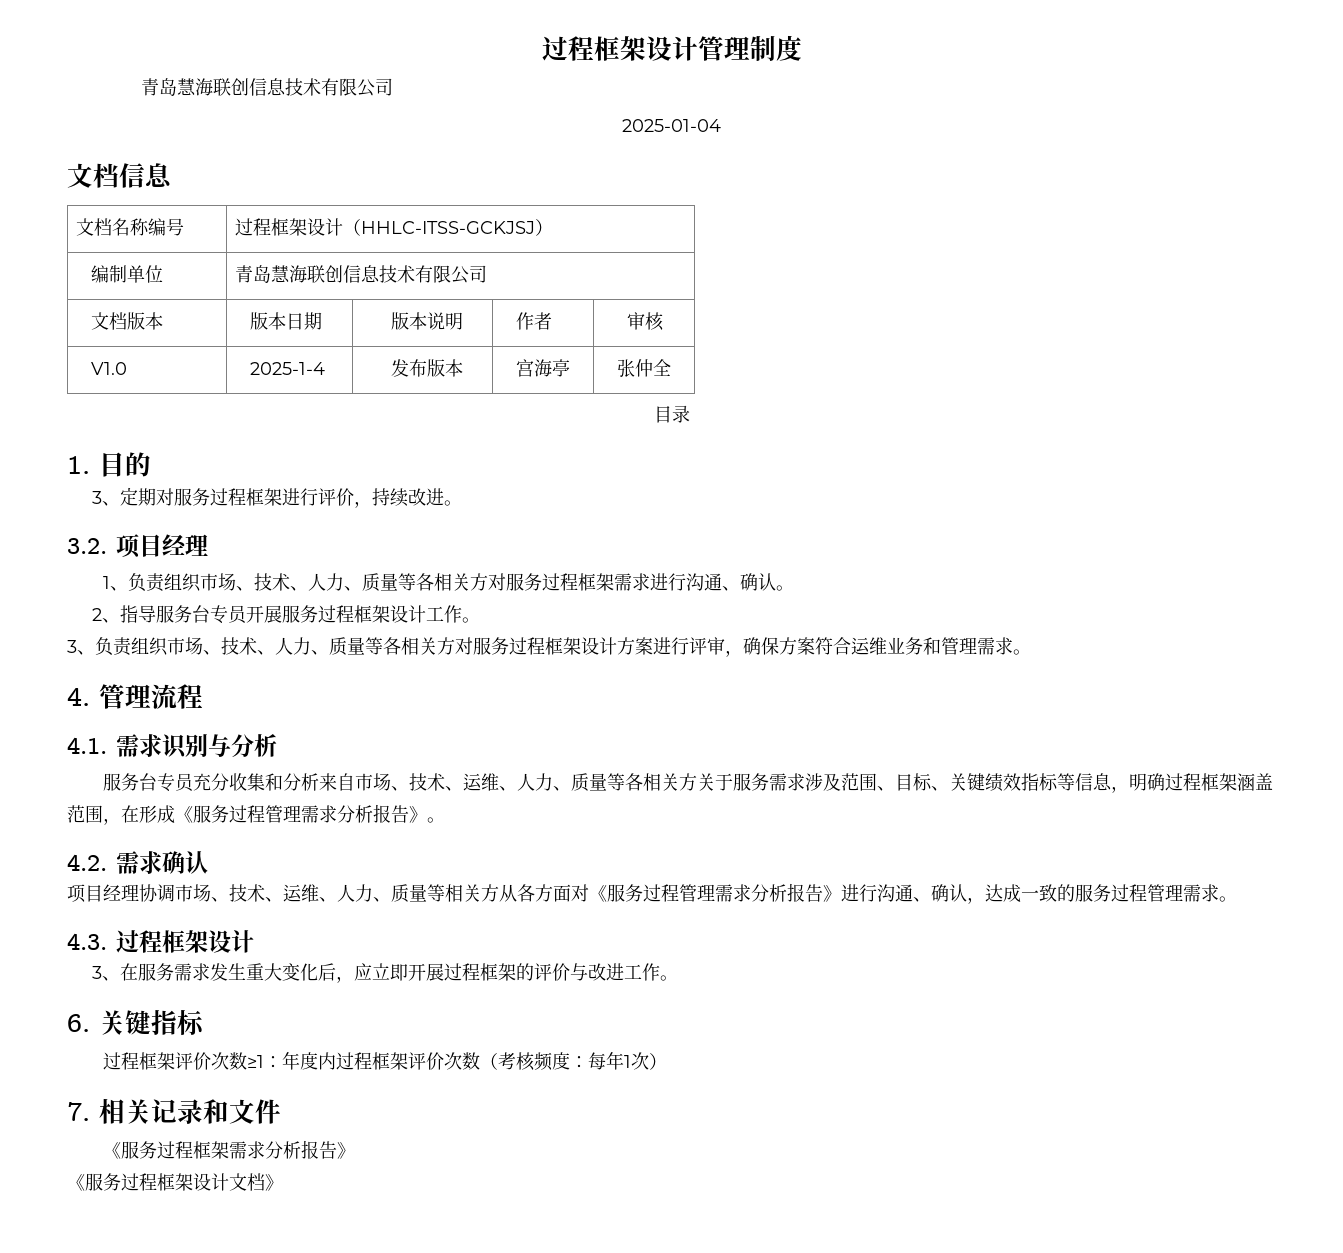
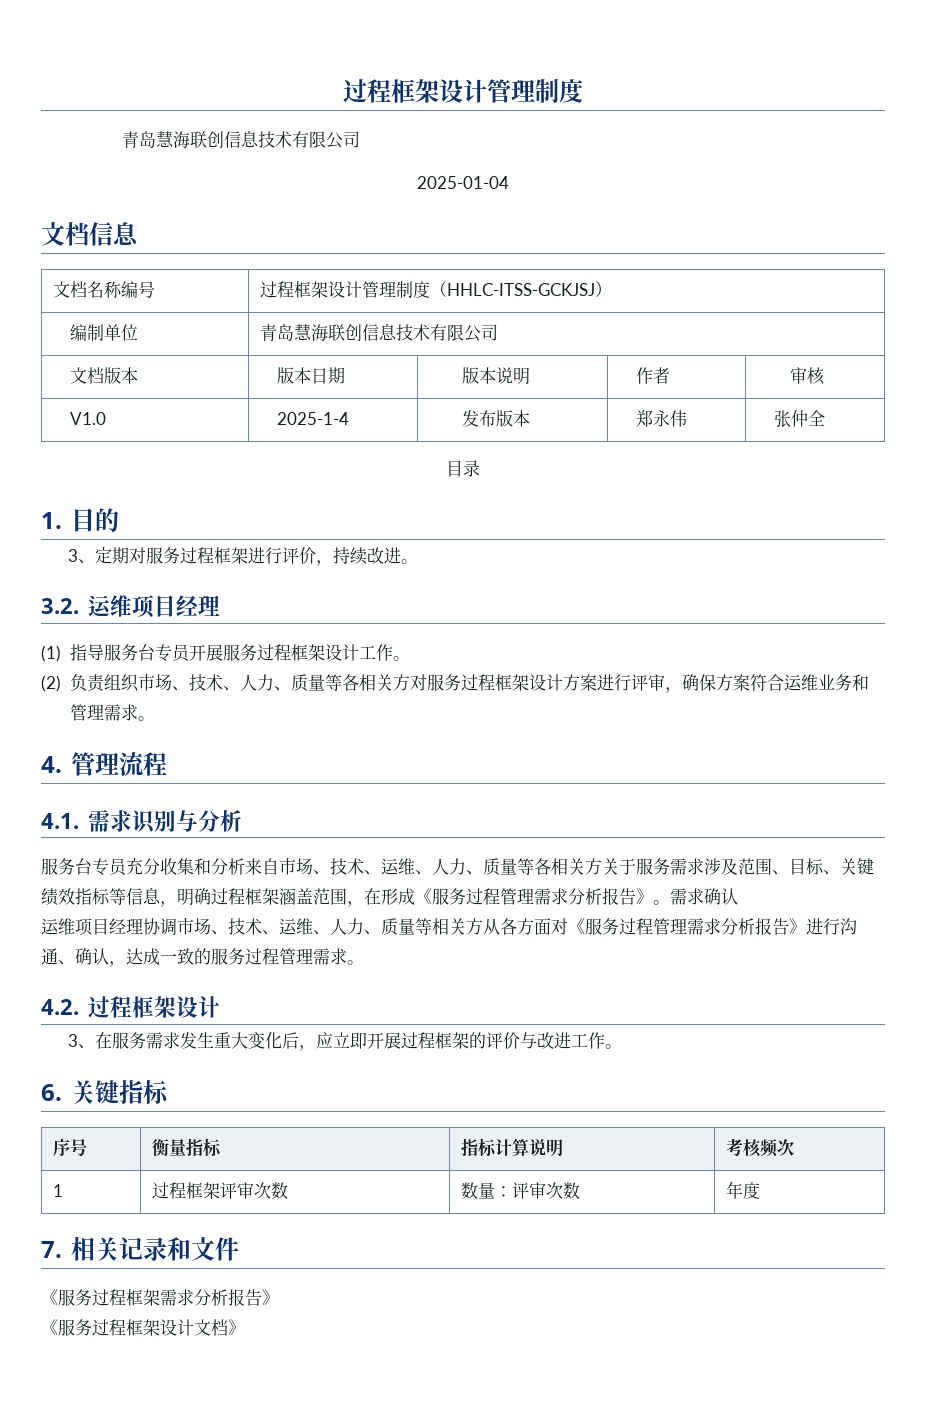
- 文档名称编号 | 过程框架设计（HHLC-ITSS-GCKJSJ）
+ 文档名称编号 | 过程框架设计管理制度（HHLC-ITSS-GCKJSJ）
- V1.0 | 2025-1-4 | 发布版本 | 宫海亭 | 张仲全
+ V1.0 | 2025-1-4 | 发布版本 | 郑永伟 | 张仲全
- 3.2.项目经理
+ 3.2.运维项目经理
- 1、负责组织市场、技术、人力、质量等各相关方对服务过程框架需求进行沟通、确认。
- 2、指导服务台专员开展服务过程框架设计工作。
+ (1)指导服务台专员开展服务过程框架设计工作。
- 3、负责组织市场、技术、人力、质量等各相关方对服务过程框架设计方案进行评审，确保方案符合运维业务和管理需求。
+ (2)负责组织市场、技术、人力、质量等各相关方对服务过程框架设计方案进行评审，确保方案符合运维业务和管理需求。
- 服务台专员充分收集和分析来自市场、技术、运维、人力、质量等各相关方关于服务需求涉及范围、目标、关键绩效指标等信息，明确过程框架涵盖范围，在形成《服务过程管理需求分析报告》。
- 4.2.需求确认
+ 服务台专员充分收集和分析来自市场、技术、运维、人力、质量等各相关方关于服务需求涉及范围、目标、关键绩效指标等信息，明确过程框架涵盖范围，在形成《服务过程管理需求分析报告》。需求确认
- 项目经理协调市场、技术、运维、人力、质量等相关方从各方面对《服务过程管理需求分析报告》进行沟通、确认，达成一致的服务过程管理需求。
+ 运维项目经理协调市场、技术、运维、人力、质量等相关方从各方面对《服务过程管理需求分析报告》进行沟通、确认，达成一致的服务过程管理需求。
- 4.3.过程框架设计
+ 4.2.过程框架设计
- 过程框架评价次数≥1：年度内过程框架评价次数（考核频度：每年1次）
+ 序号 | 衡量指标 | 指标计算说明 | 考核频次
+ 1 | 过程框架评审次数 | 数量：评审次数 | 年度

